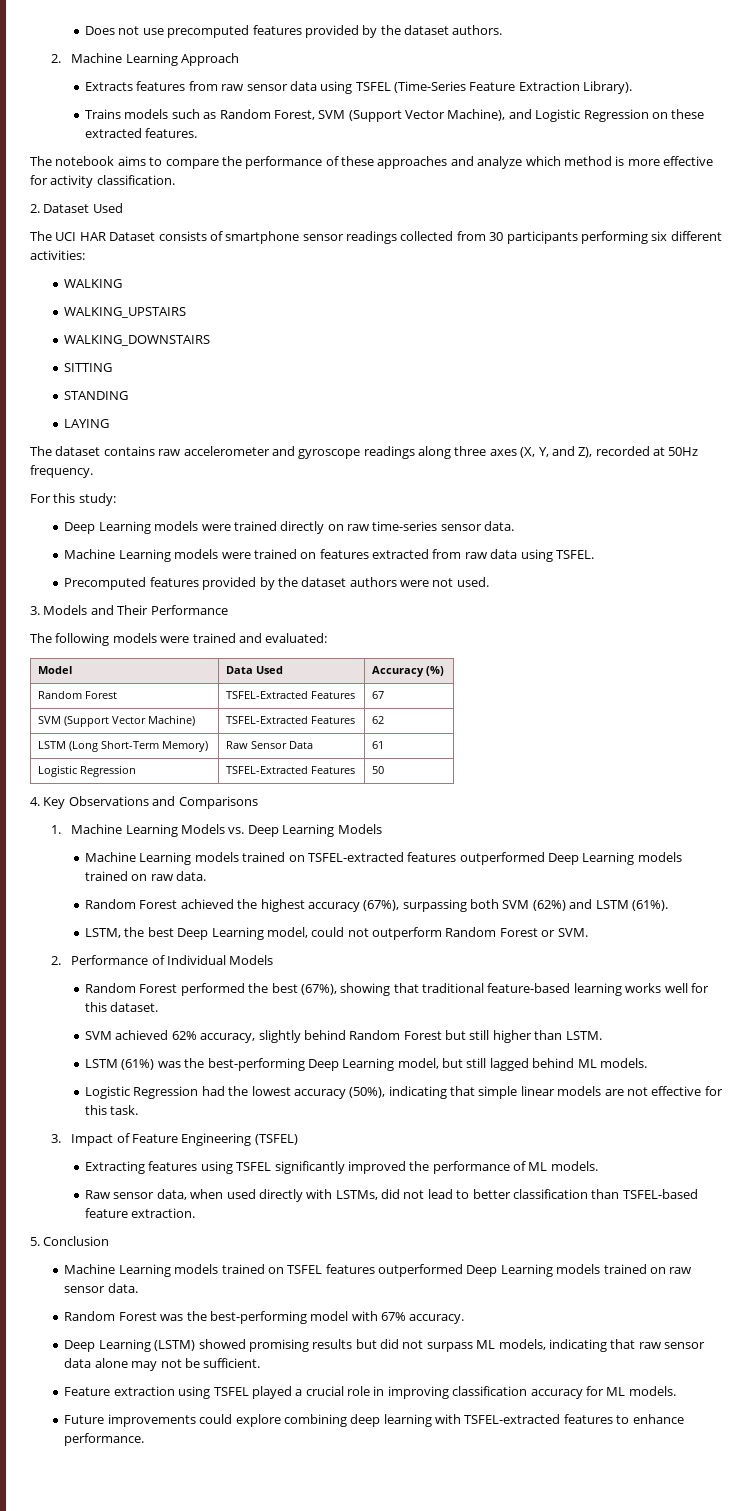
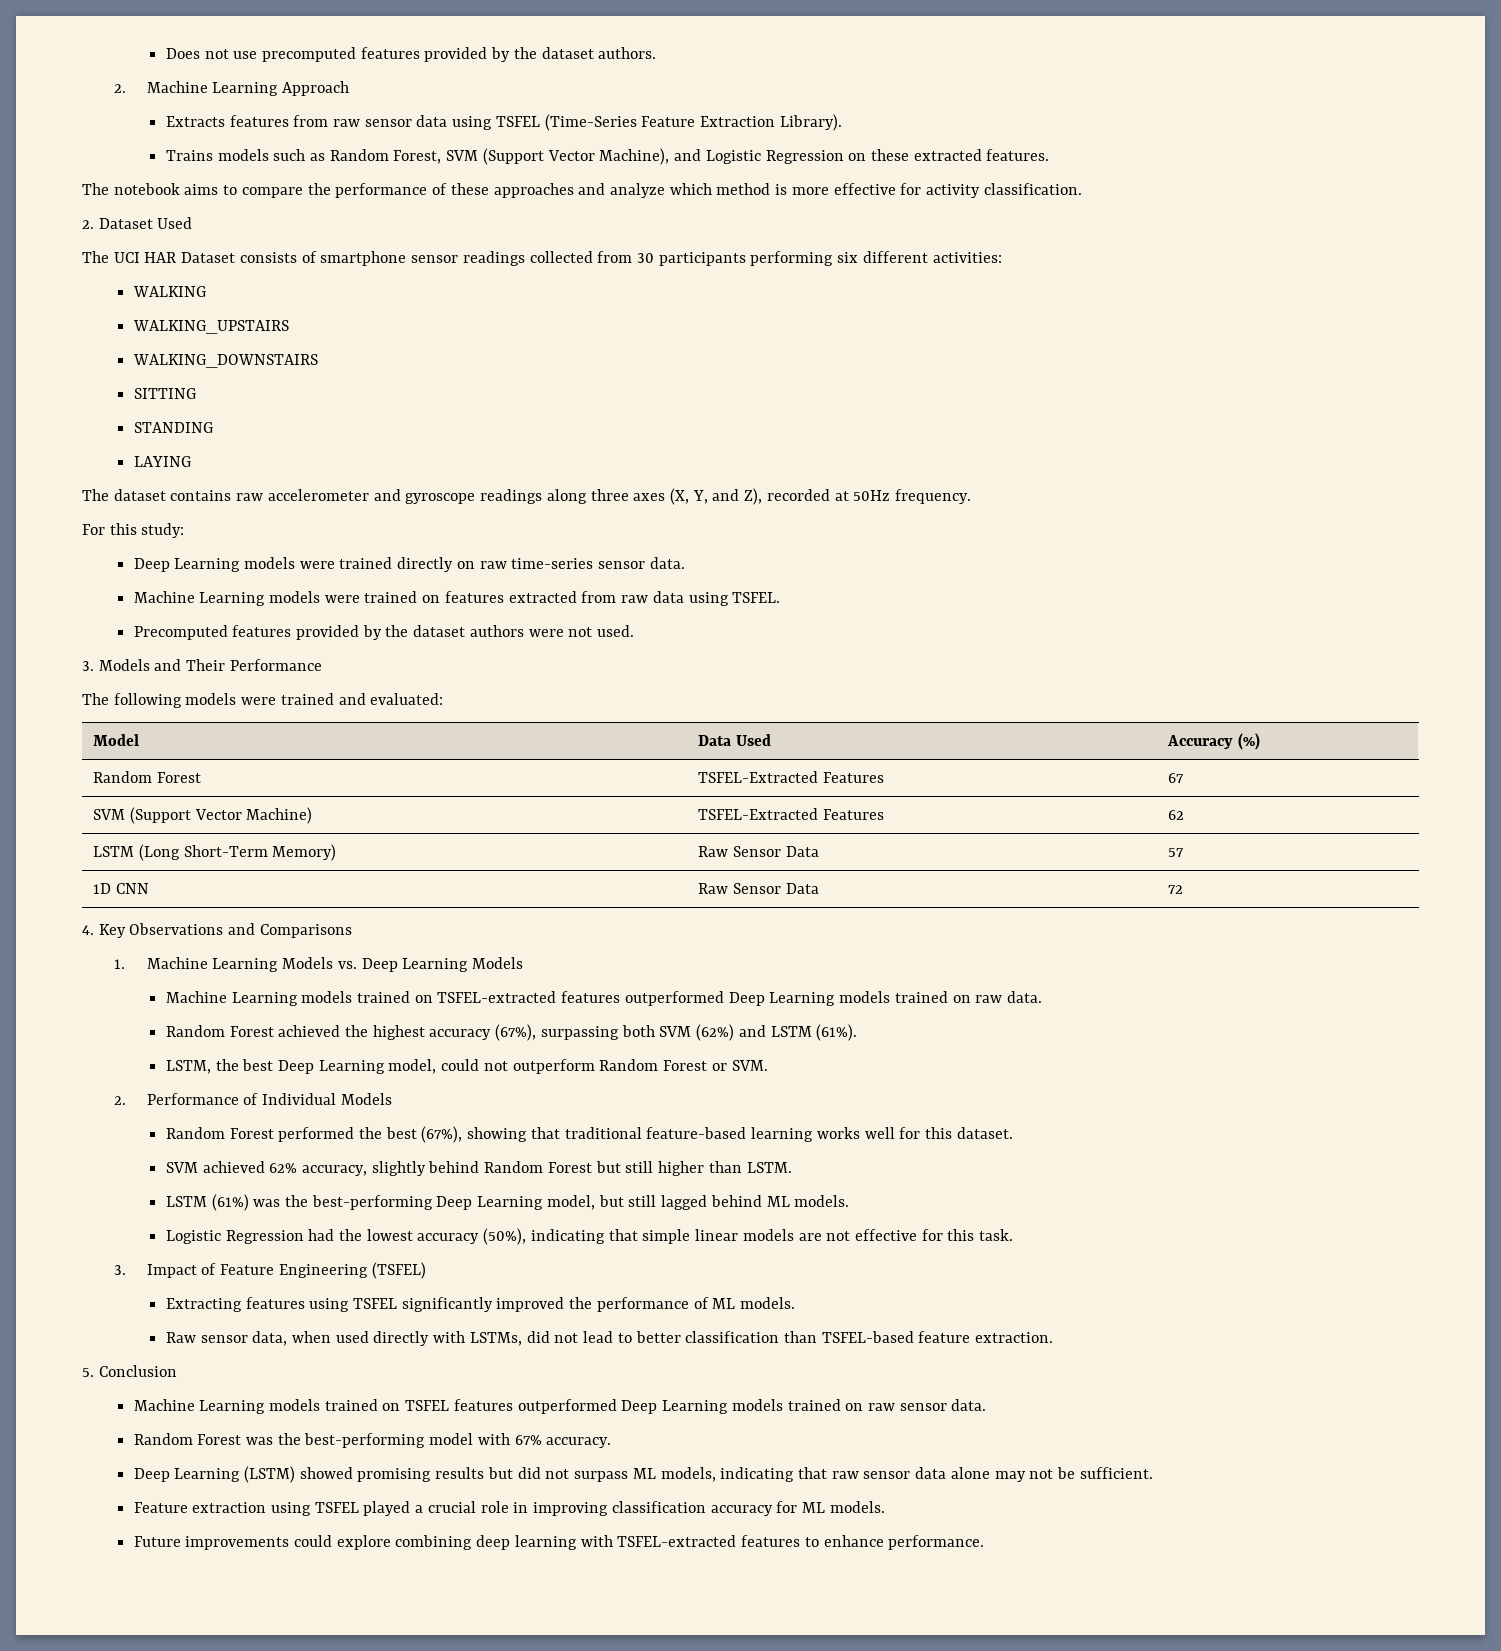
- LSTM (Long Short-Term Memory) | Raw Sensor Data | 61
- Logistic Regression | TSFEL-Extracted Features | 50
+ LSTM (Long Short-Term Memory) | Raw Sensor Data | 57
+ 1D CNN | Raw Sensor Data | 72

